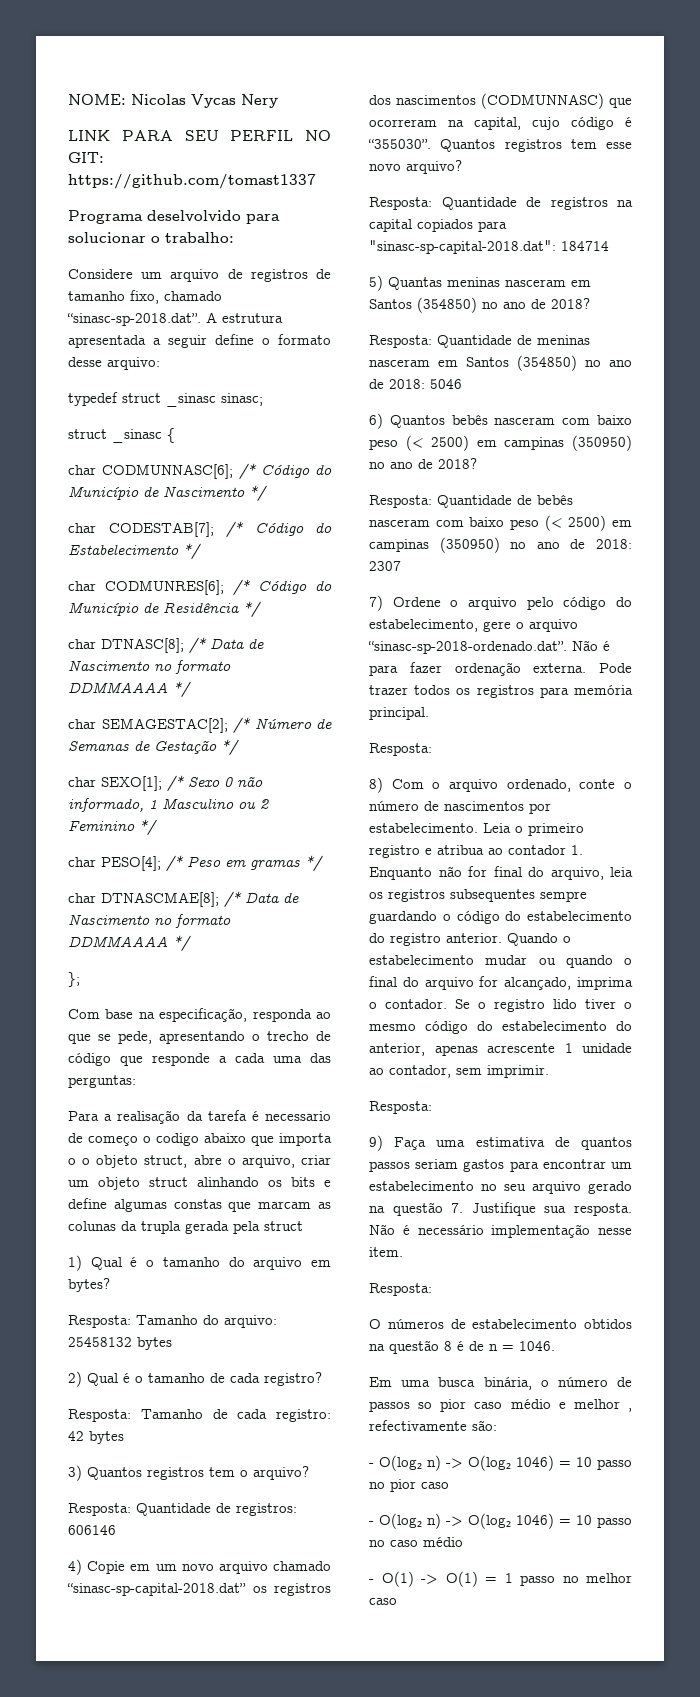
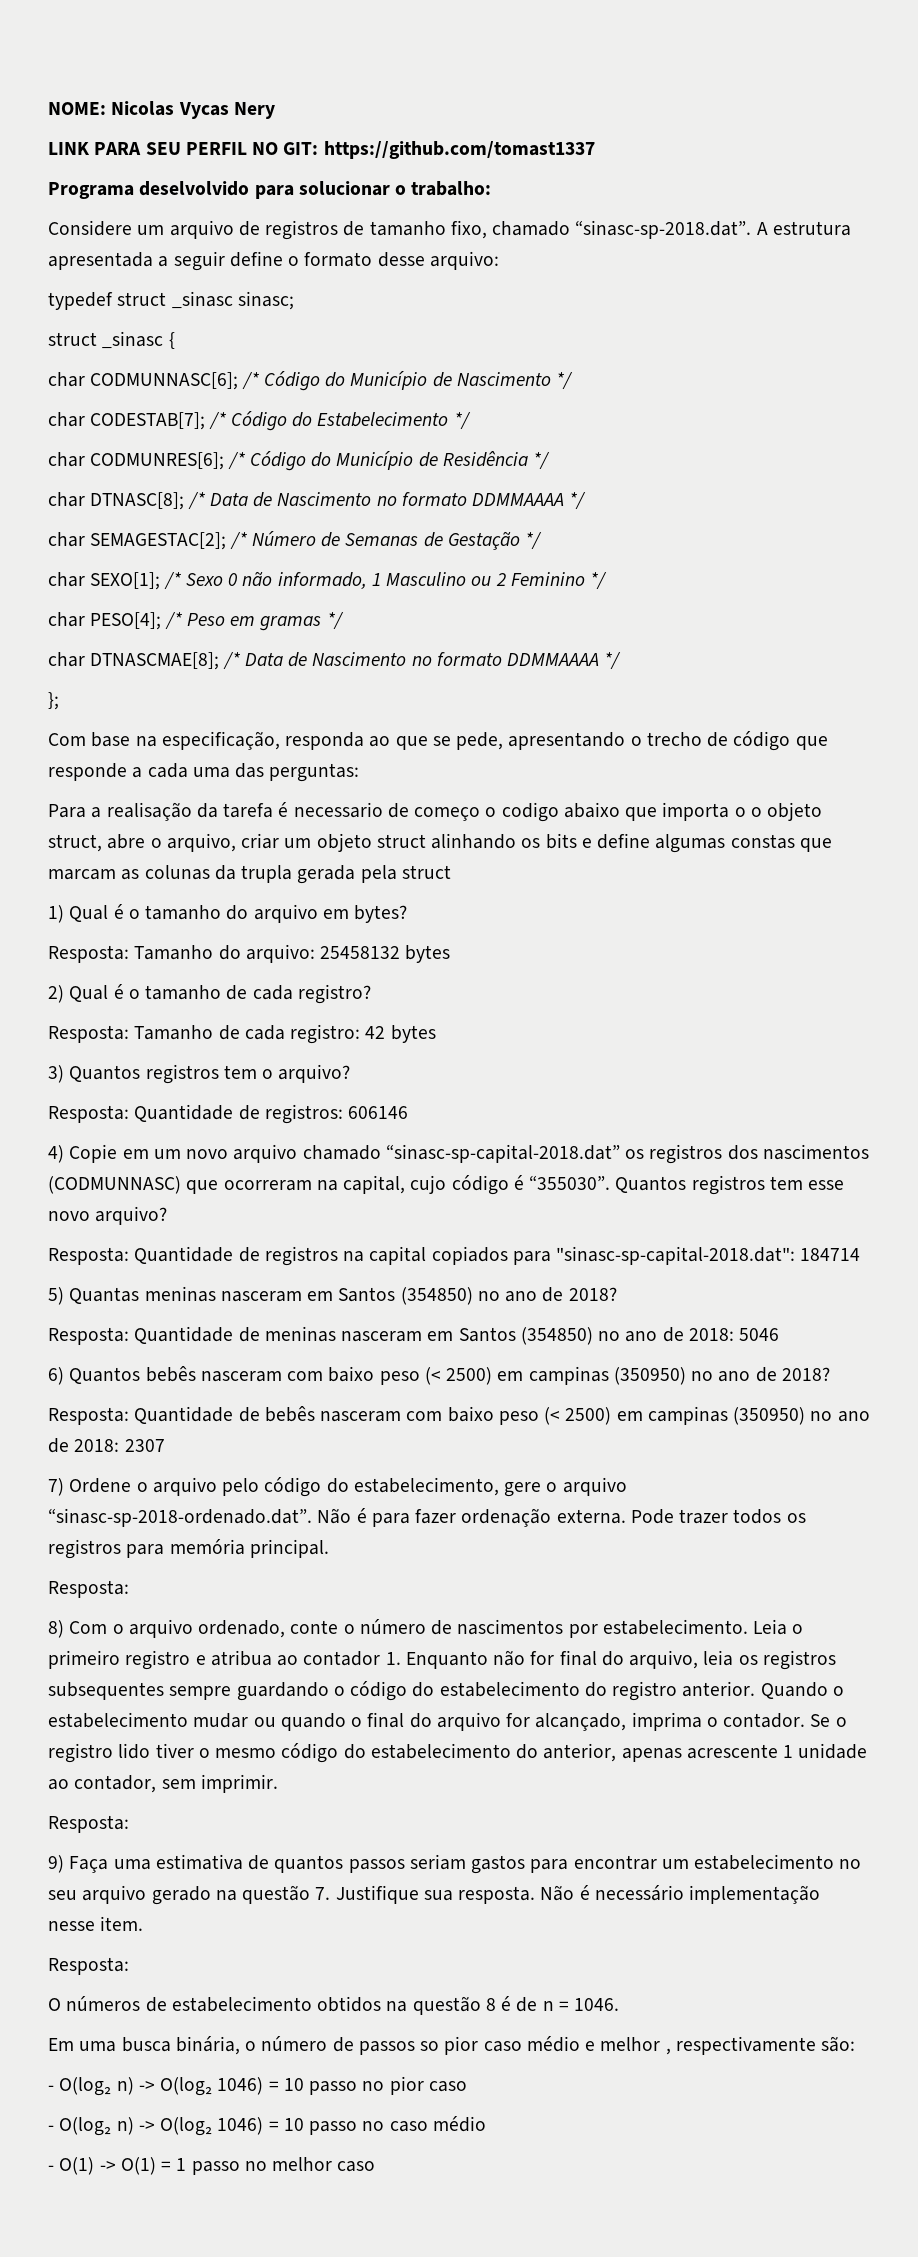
- Em uma busca binária, o número de passos so pior caso médio e melhor , refectivamente são:
+ Em uma busca binária, o número de passos so pior caso médio e melhor , respectivamente são:

